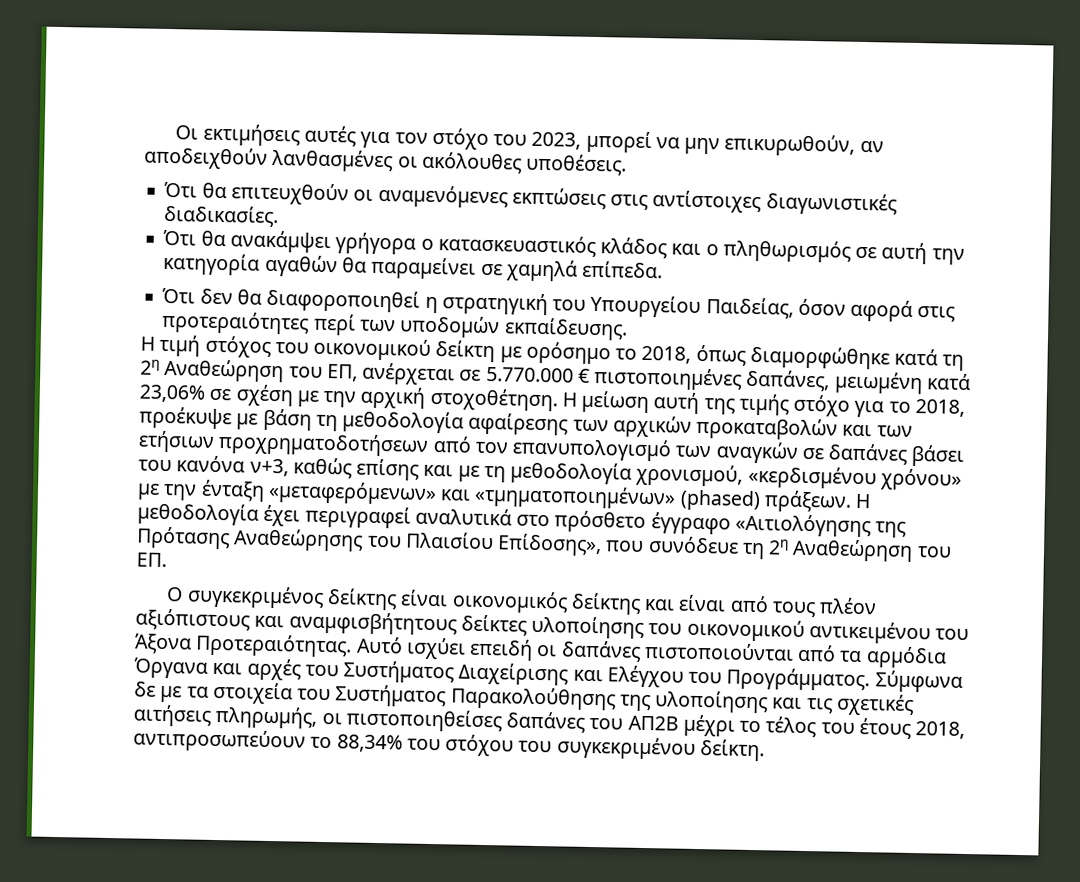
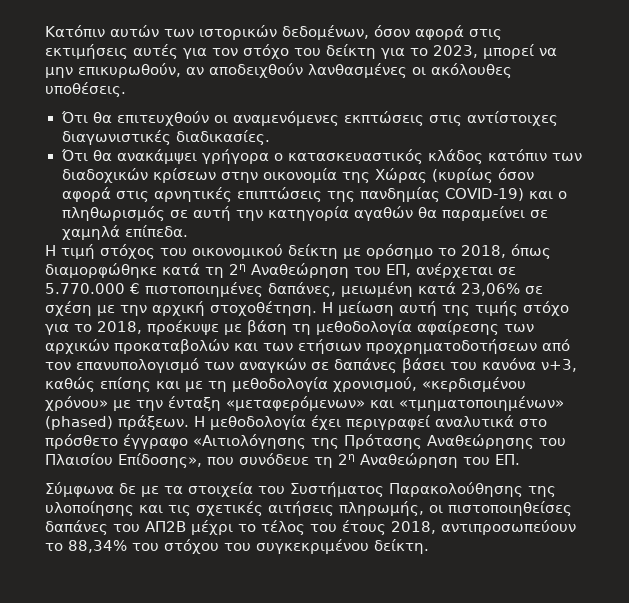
- Οι εκτιμήσεις αυτές για τον στόχο του 2023, μπορεί να μην επικυρωθούν, αν αποδειχθούν λανθασμένες οι ακόλουθες υποθέσεις.
+ Κατόπιν αυτών των ιστορικών δεδομένων, όσον αφορά στις εκτιμήσεις αυτές για τον στόχο του δείκτη για το 2023, μπορεί να μην επικυρωθούν, αν αποδειχθούν λανθασμένες οι ακόλουθες υποθέσεις.
- Ότι θα ανακάμψει γρήγορα ο κατασκευαστικός κλάδος και ο πληθωρισμός σε αυτή την κατηγορία αγαθών θα παραμείνει σε χαμηλά επίπεδα.
+ Ότι θα ανακάμψει γρήγορα ο κατασκευαστικός κλάδος κατόπιν των διαδοχικών κρίσεων στην οικονομία της Χώρας (κυρίως όσον αφορά στις αρνητικές επιπτώσεις της πανδημίας COVID-19) και ο πληθωρισμός σε αυτή την κατηγορία αγαθών θα παραμείνει σε χαμηλά επίπεδα.
- Ότι δεν θα διαφοροποιηθεί η στρατηγική του Υπουργείου Παιδείας, όσον αφορά στις προτεραιότητες περί των υποδομών εκπαίδευσης.
- Ο συγκεκριμένος δείκτης είναι οικονομικός δείκτης και είναι από τους πλέον αξιόπιστους και αναμφισβήτητους δείκτες υλοποίησης του οικονομικού αντικειμένου του Άξονα Προτεραιότητας. Αυτό ισχύει επειδή οι δαπάνες πιστοποιούνται από τα αρμόδια Όργανα και αρχές του Συστήματος Διαχείρισης και Ελέγχου του Προγράμματος.

